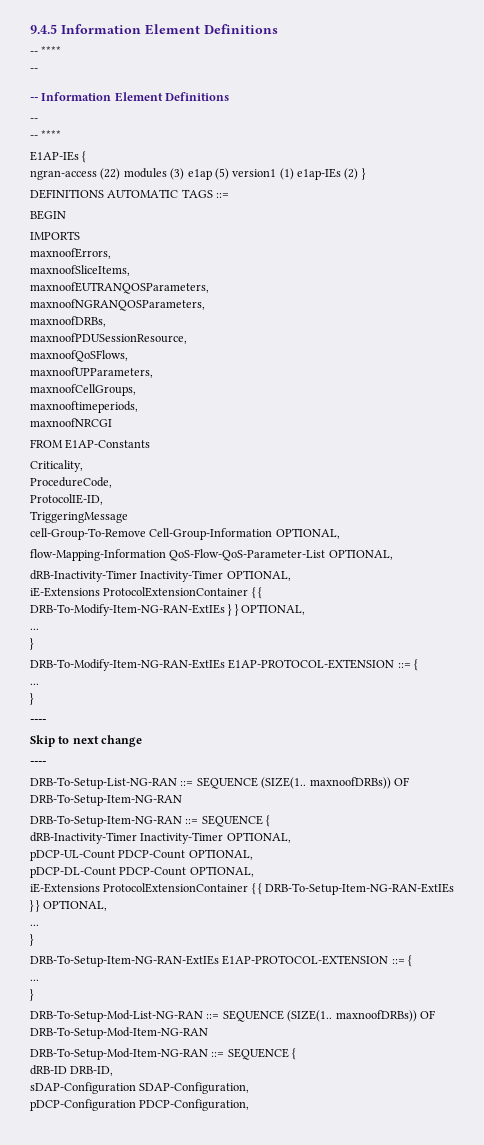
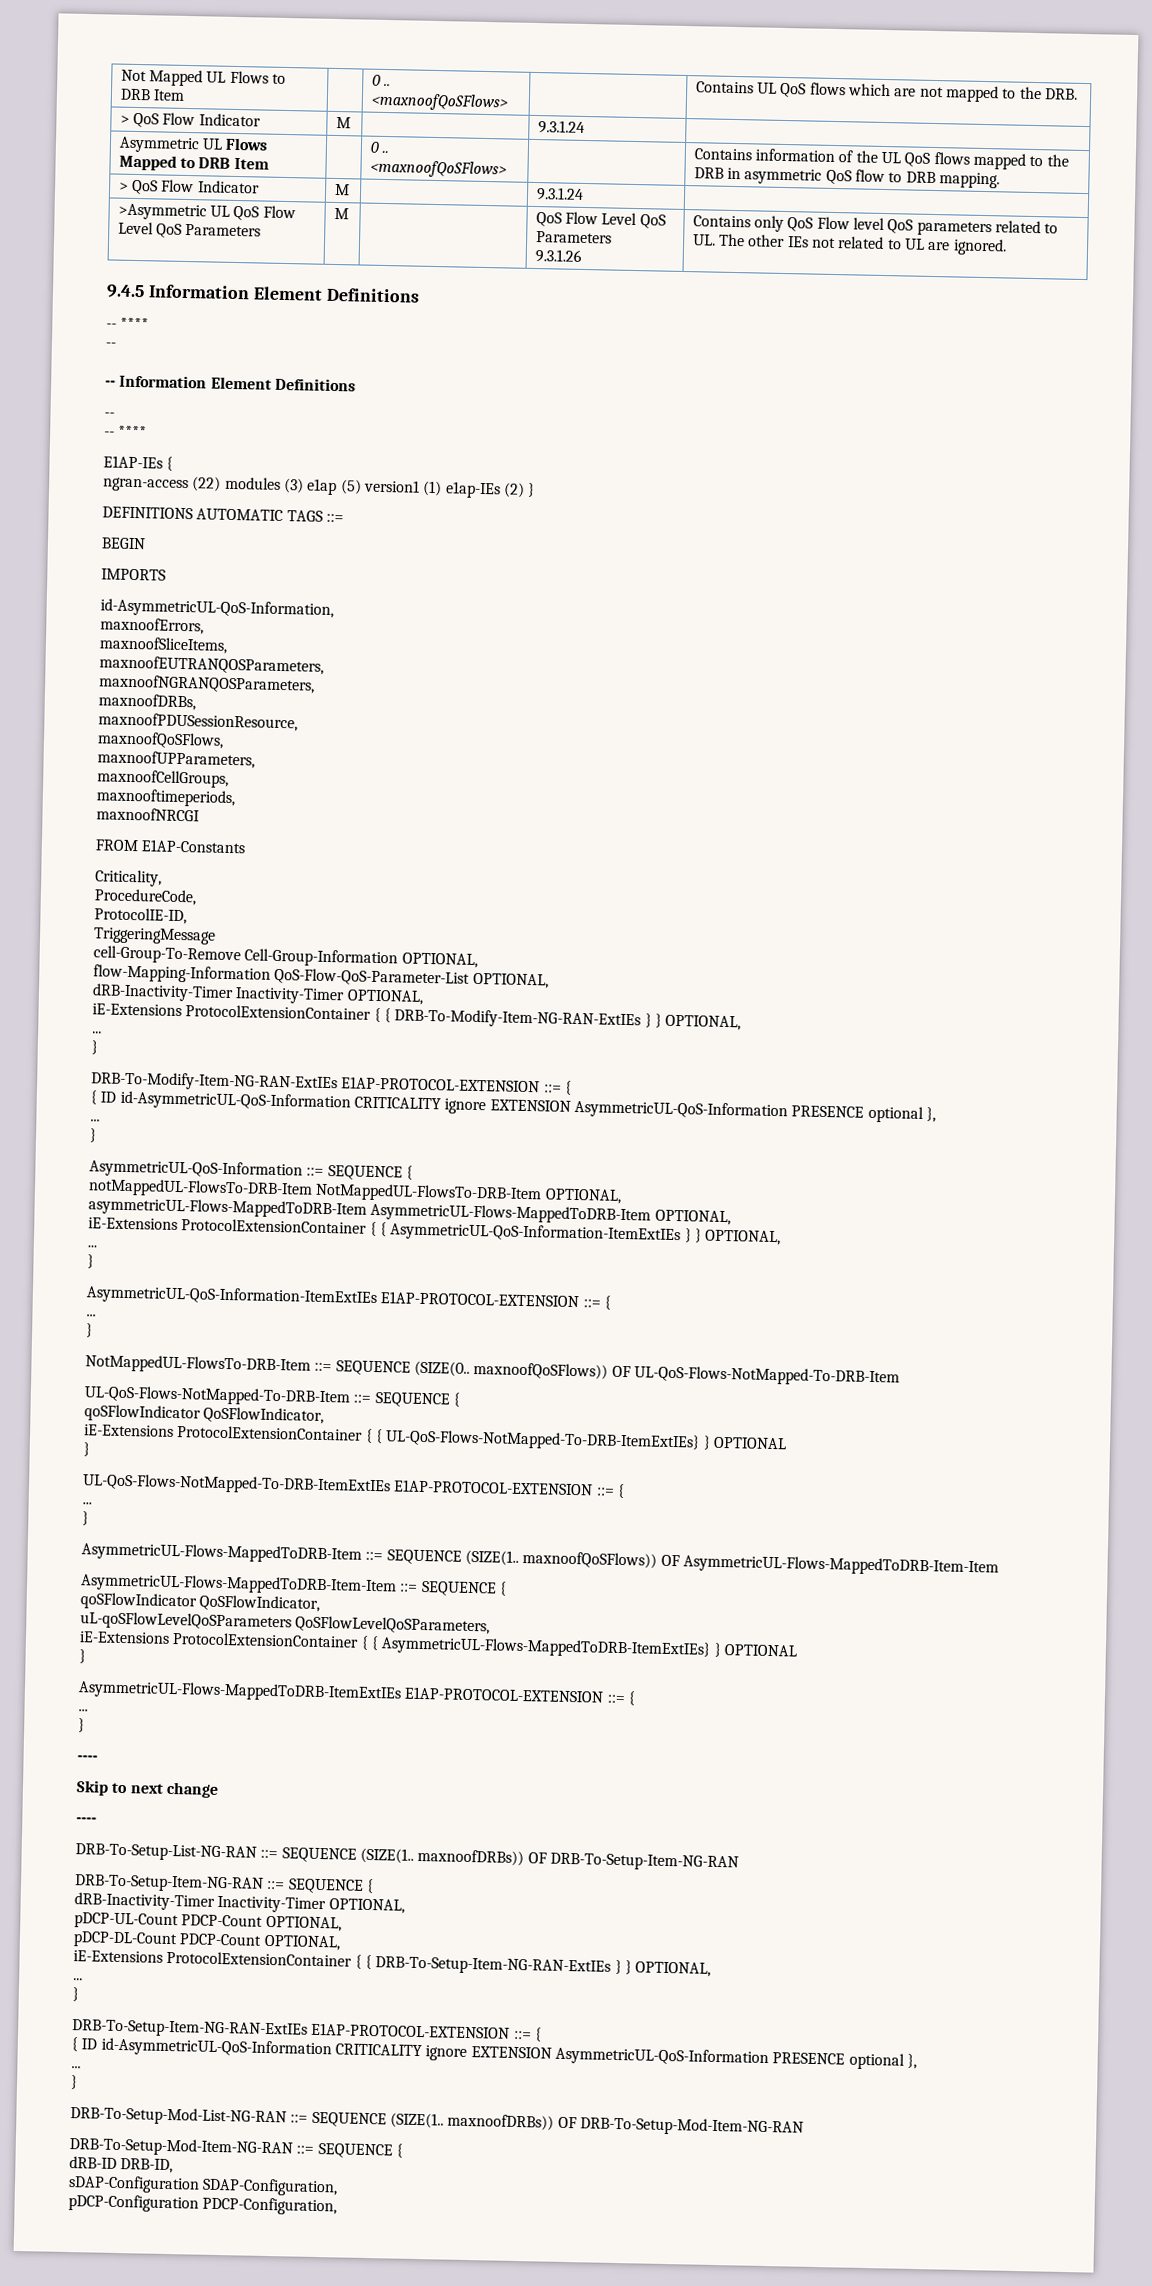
+ Not Mapped UL Flows to DRB Item | | 0 .. <maxnoofQoSFlows> | | Contains UL QoS flows which are not mapped to the DRB.
+ > QoS Flow Indicator | M | | 9.3.1.24 |
+ Asymmetric UL Flows Mapped to DRB Item | | 0 .. <maxnoofQoSFlows> | | Contains information of the UL QoS flows mapped to the DRB in asymmetric QoS flow to DRB mapping.
+ > QoS Flow Indicator | M | | 9.3.1.24 |
+ >Asymmetric UL QoS Flow Level QoS Parameters | M | | QoS Flow Level QoS Parameters
+ 9.3.1.26 | Contains only QoS Flow level QoS parameters related to UL. The other IEs not related to UL are ignored.
+ id-AsymmetricUL-QoS-Information,
  DRB-To-Modify-Item-NG-RAN-ExtIEs E1AP-PROTOCOL-EXTENSION ::= {
+ { ID id-AsymmetricUL-QoS-Information CRITICALITY ignore EXTENSION AsymmetricUL-QoS-Information PRESENCE optional },
+ ...
+ }
+ AsymmetricUL-QoS-Information ::= SEQUENCE {
+ notMappedUL-FlowsTo-DRB-Item NotMappedUL-FlowsTo-DRB-Item OPTIONAL,
+ asymmetricUL-Flows-MappedToDRB-Item AsymmetricUL-Flows-MappedToDRB-Item OPTIONAL,
+ iE-Extensions ProtocolExtensionContainer { { AsymmetricUL-QoS-Information-ItemExtIEs } } OPTIONAL,
+ ...
+ }
+ AsymmetricUL-QoS-Information-ItemExtIEs E1AP-PROTOCOL-EXTENSION ::= {
+ ...
+ }
+ NotMappedUL-FlowsTo-DRB-Item ::= SEQUENCE (SIZE(0.. maxnoofQoSFlows)) OF UL-QoS-Flows-NotMapped-To-DRB-Item
+ UL-QoS-Flows-NotMapped-To-DRB-Item ::= SEQUENCE {
+ qoSFlowIndicator QoSFlowIndicator,
+ iE-Extensions ProtocolExtensionContainer { { UL-QoS-Flows-NotMapped-To-DRB-ItemExtIEs} } OPTIONAL
+ }
+ UL-QoS-Flows-NotMapped-To-DRB-ItemExtIEs E1AP-PROTOCOL-EXTENSION ::= {
+ ...
+ }
+ AsymmetricUL-Flows-MappedToDRB-Item ::= SEQUENCE (SIZE(1.. maxnoofQoSFlows)) OF AsymmetricUL-Flows-MappedToDRB-Item-Item
+ AsymmetricUL-Flows-MappedToDRB-Item-Item ::= SEQUENCE {
+ qoSFlowIndicator QoSFlowIndicator,
+ uL-qoSFlowLevelQoSParameters QoSFlowLevelQoSParameters,
+ iE-Extensions ProtocolExtensionContainer { { AsymmetricUL-Flows-MappedToDRB-ItemExtIEs} } OPTIONAL
+ }
+ AsymmetricUL-Flows-MappedToDRB-ItemExtIEs E1AP-PROTOCOL-EXTENSION ::= {
  DRB-To-Setup-Item-NG-RAN-ExtIEs E1AP-PROTOCOL-EXTENSION ::= {
+ { ID id-AsymmetricUL-QoS-Information CRITICALITY ignore EXTENSION AsymmetricUL-QoS-Information PRESENCE optional },

